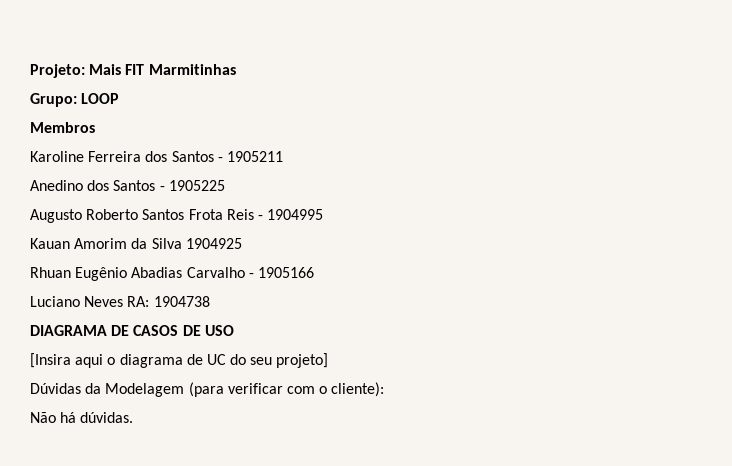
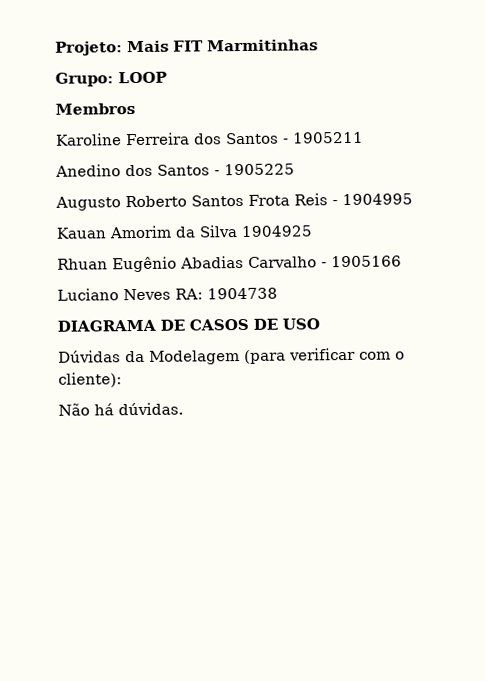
- [Insira aqui o diagrama de UC do seu projeto]

